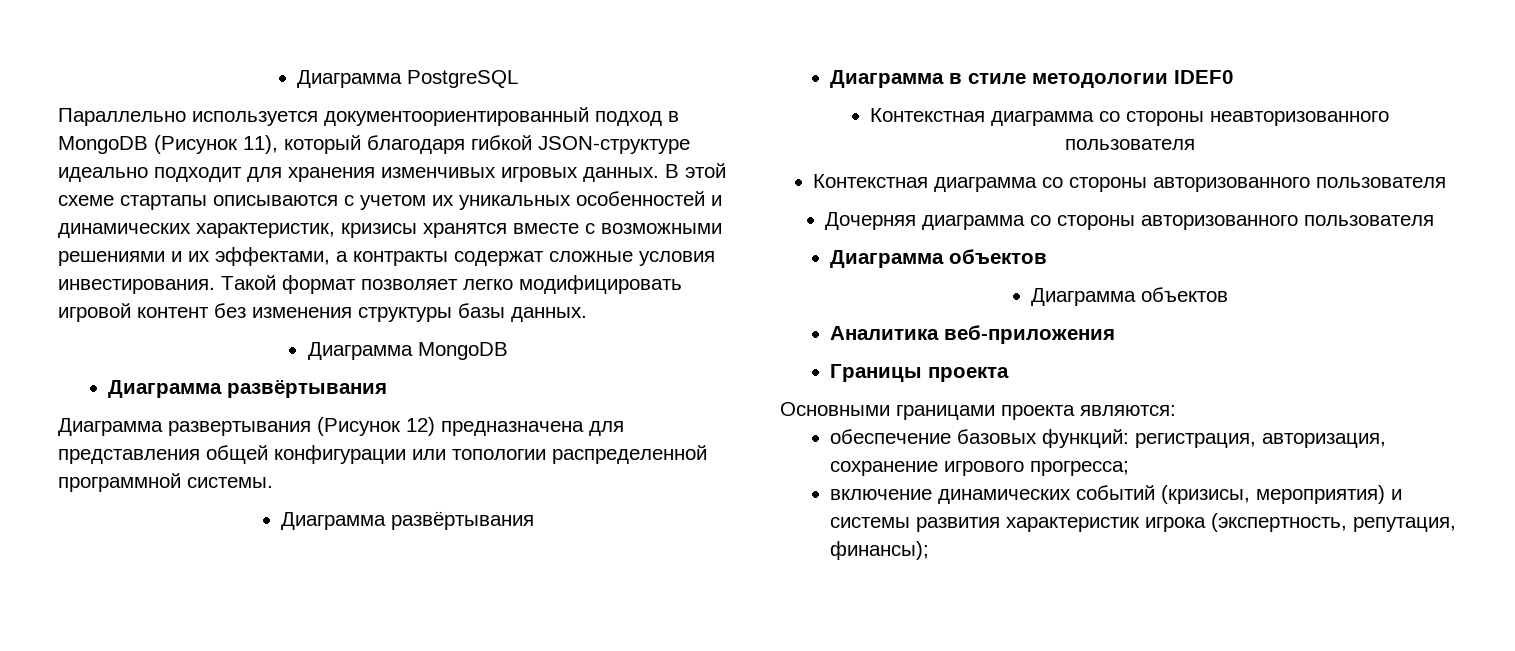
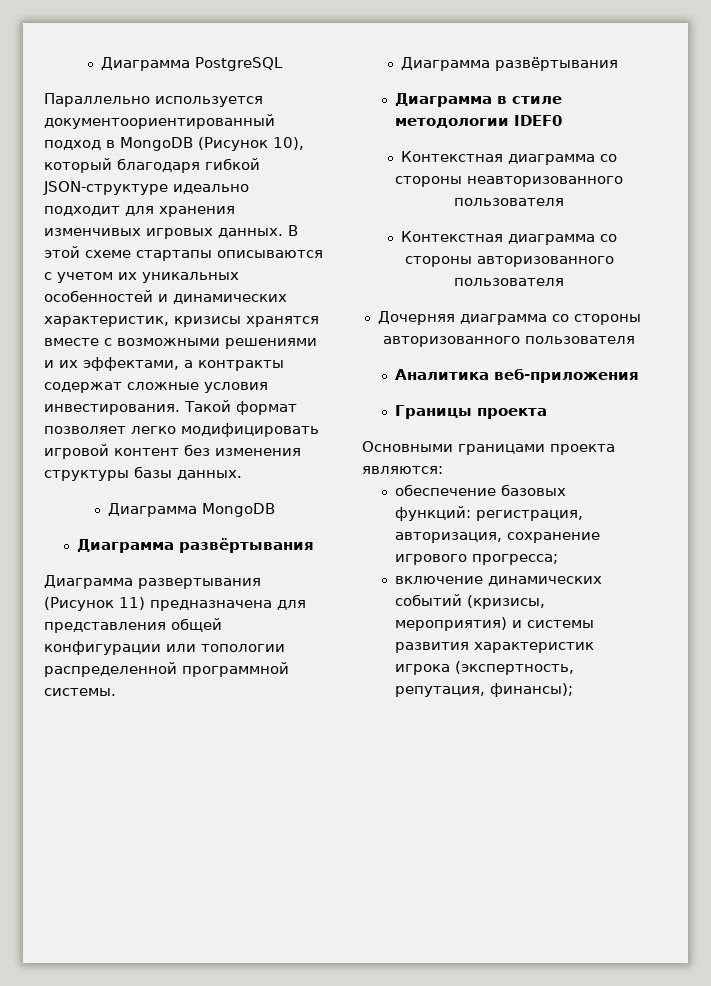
- Параллельно используется документоориентированный подход в MongoDB (Рисунок 11), который благодаря гибкой JSON-структуре идеально подходит для хранения изменчивых игровых данных.
+ Параллельно используется документоориентированный подход в MongoDB (Рисунок 10), который благодаря гибкой JSON-структуре идеально подходит для хранения изменчивых игровых данных.
- Диаграмма развертывания (Рисунок 12) предназначена для представления общей конфигурации или топологии распределенной программной системы.
+ Диаграмма развертывания (Рисунок 11) предназначена для представления общей конфигурации или топологии распределенной программной системы.
  Дочерняя диаграмма со стороны авторизованного пользователя
- Диаграмма объектов
- Диаграмма объектов

